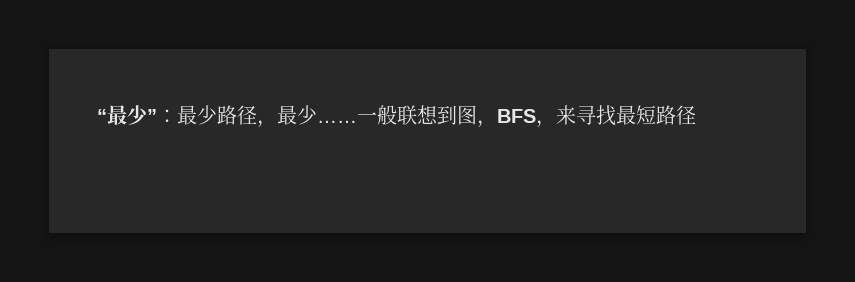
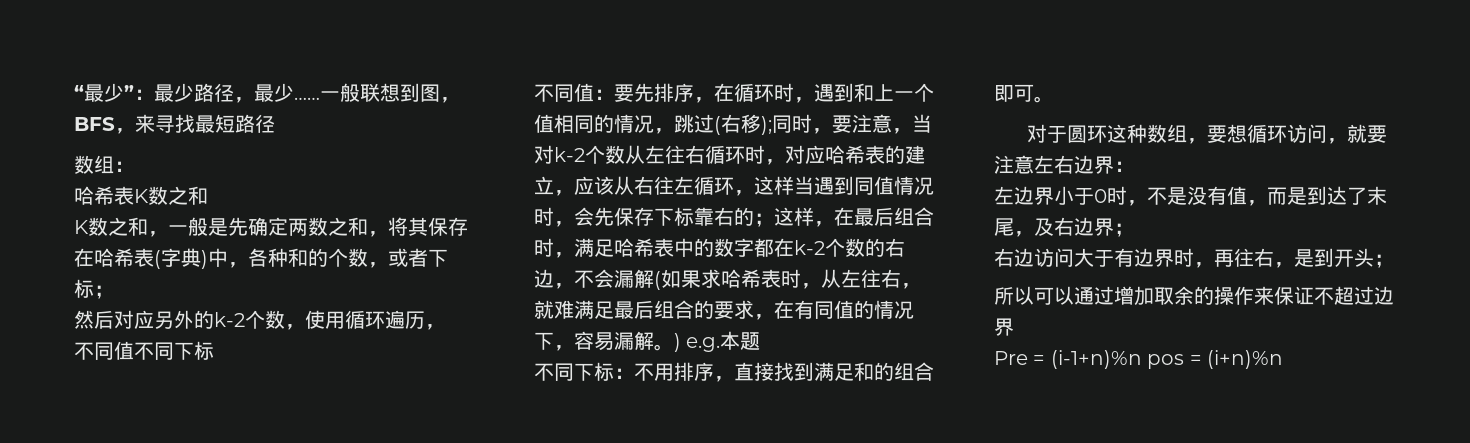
+ 数组：
+ 哈希表K数之和
+ K数之和，一般是先确定两数之和，将其保存在哈希表(字典)中，各种和的个数，或者下标；
+ 然后对应另外的k-2个数，使用循环遍历，
+ 不同值不同下标
+ 不同值：要先排序，在循环时，遇到和上一个值相同的情况，跳过(右移);同时，要注意，当对k-2个数从左往右循环时，对应哈希表的建立，应该从右往左循环，这样当遇到同值情况时，会先保存下标靠右的；这样，在最后组合时，满足哈希表中的数字都在k-2个数的右边，不会漏解(如果求哈希表时，从左往右，就难满足最后组合的要求，在有同值的情况下，容易漏解。) e.g.本题
+ 不同下标：不用排序，直接找到满足和的组合即可。
+ 对于圆环这种数组，要想循环访问，就要注意左右边界：
+ 左边界小于0时，不是没有值，而是到达了末尾，及右边界；
+ 右边访问大于有边界时，再往右，是到开头；
+ 所以可以通过增加取余的操作来保证不超过边界
+ Pre = (i-1+n)%n pos = (i+n)%n

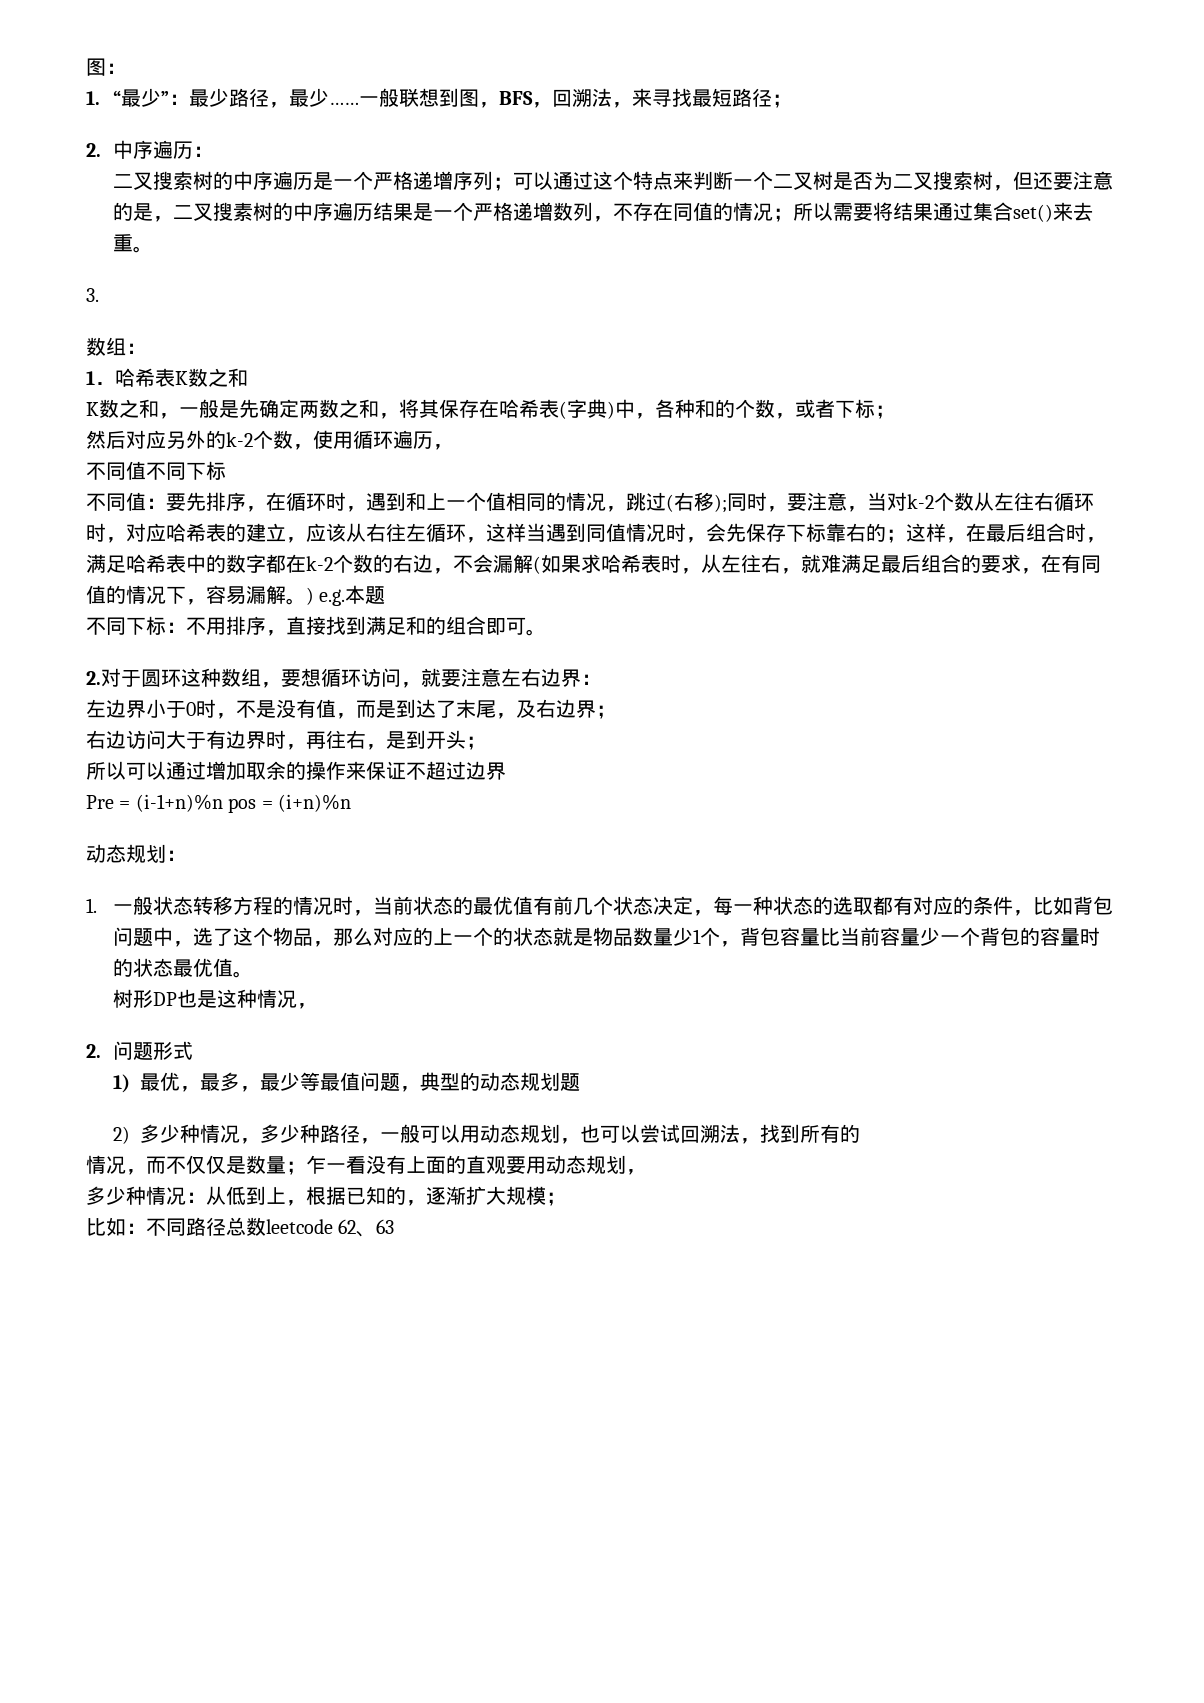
- “最少”：最少路径，最少……
+ 图：
+ 1. “最少”：最少路径，最少……
- 一般联想到图，BFS，来寻找最短路径
+ 一般联想到图，BFS，回溯法，来寻找最短路径；
+ 2.中序遍历：
+ 二叉搜索树的中序遍历是一个严格递增序列；可以通过这个特点来判断一个二叉树是否为二叉搜索树，但还要注意的是，二叉搜素树的中序遍历结果是一个严格递增数列，不存在同值的情况；所以需要将结果通过集合set()来去重。
+ 3.
- 哈希表K数之和
+ 1．哈希表K数之和
- 对于圆环这种数组，要想循环访问，就要注意左右边界：
+ 2.对于圆环这种数组，要想循环访问，就要注意左右边界：
+ 动态规划：
+ 1.一般状态转移方程的情况时，当前状态的最优值有前几个状态决定，每一种状态的选取都有对应的条件，比如背包问题中，选了这个物品，那么对应的上一个的状态就是物品数量少1个，背包容量比当前容量少一个背包的容量时的状态最优值。
+ 树形DP也是这种情况，
+ 2.问题形式
+ 1)最优，最多，最少等最值问题，典型的动态规划题
+ 2)多少种情况，多少种路径，一般可以用动态规划，也可以尝试回溯法，找到所有的
+ 情况，而不仅仅是数量；乍一看没有上面的直观要用动态规划，
+ 多少种情况：从低到上，根据已知的，逐渐扩大规模；
+ 比如：不同路径总数leetcode 62、63

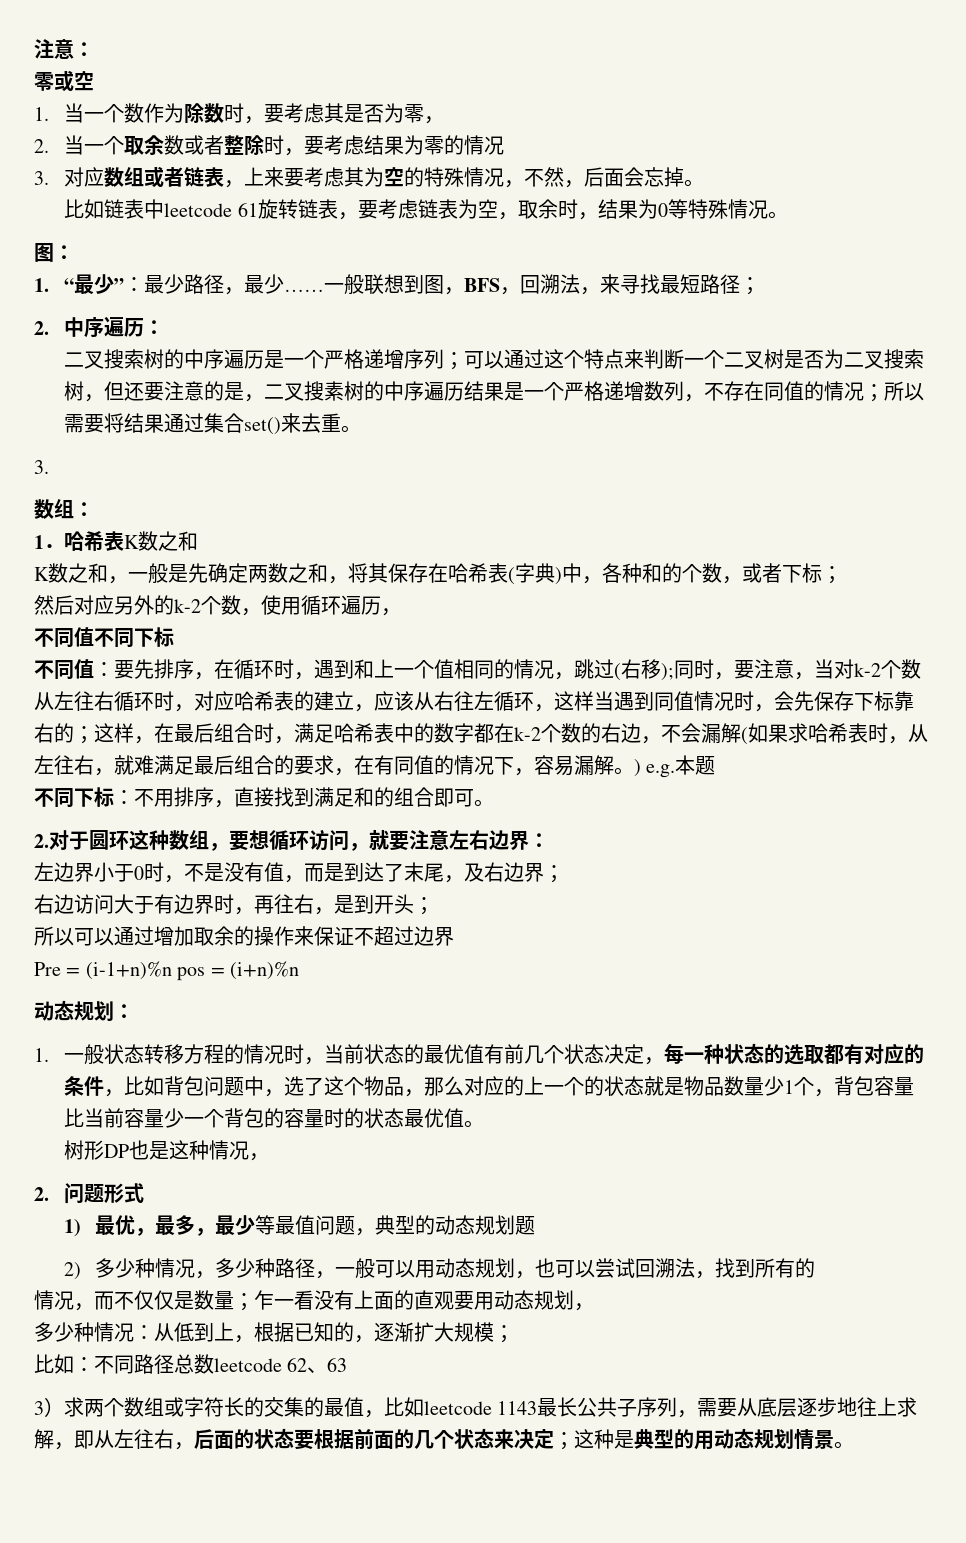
+ 注意：
+ 零或空
+ 1.当一个数作为除数时，要考虑其是否为零，
+ 2.当一个取余数或者整除时，要考虑结果为零的情况
+ 3.对应数组或者链表，上来要考虑其为空的特殊情况，不然，后面会忘掉。
+ 比如链表中leetcode 61旋转链表，要考虑链表为空，取余时，结果为0等特殊情况。
+ 3）求两个数组或字符长的交集的最值，比如leetcode 1143最长公共子序列，需要从底层逐步地往上求解，即从左往右，后面的状态要根据前面的几个状态来决定；这种是典型的用动态规划情景。

